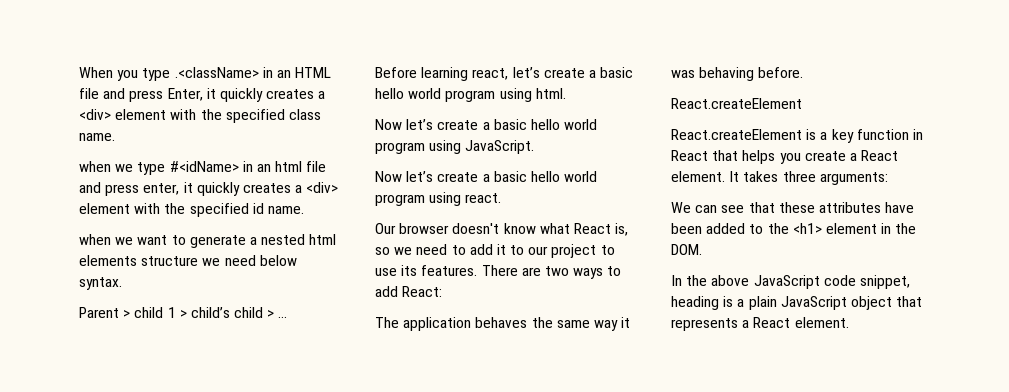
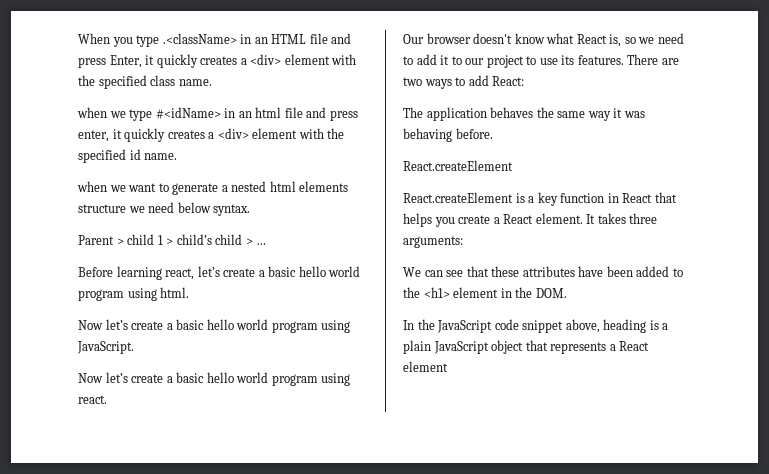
- In the above JavaScript code snippet, heading is a plain JavaScript object that represents a React element.
+ In the JavaScript code snippet above, heading is a plain JavaScript object that represents a React element

